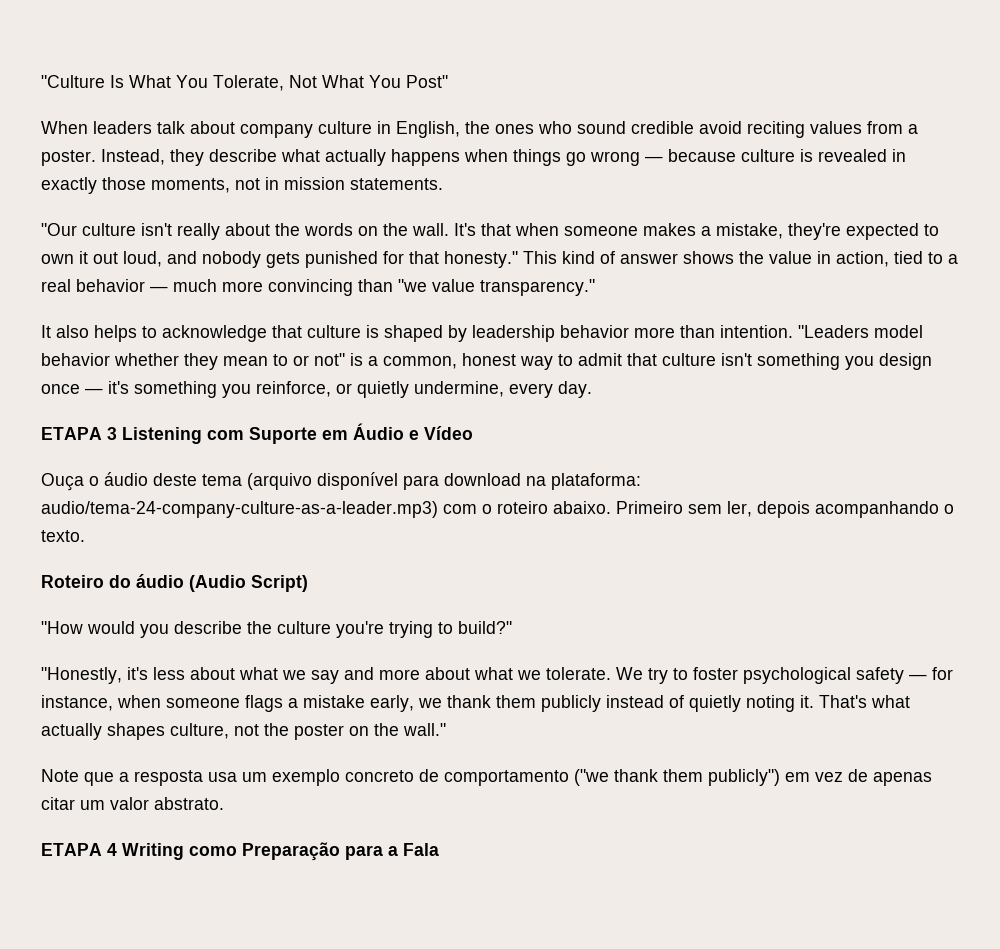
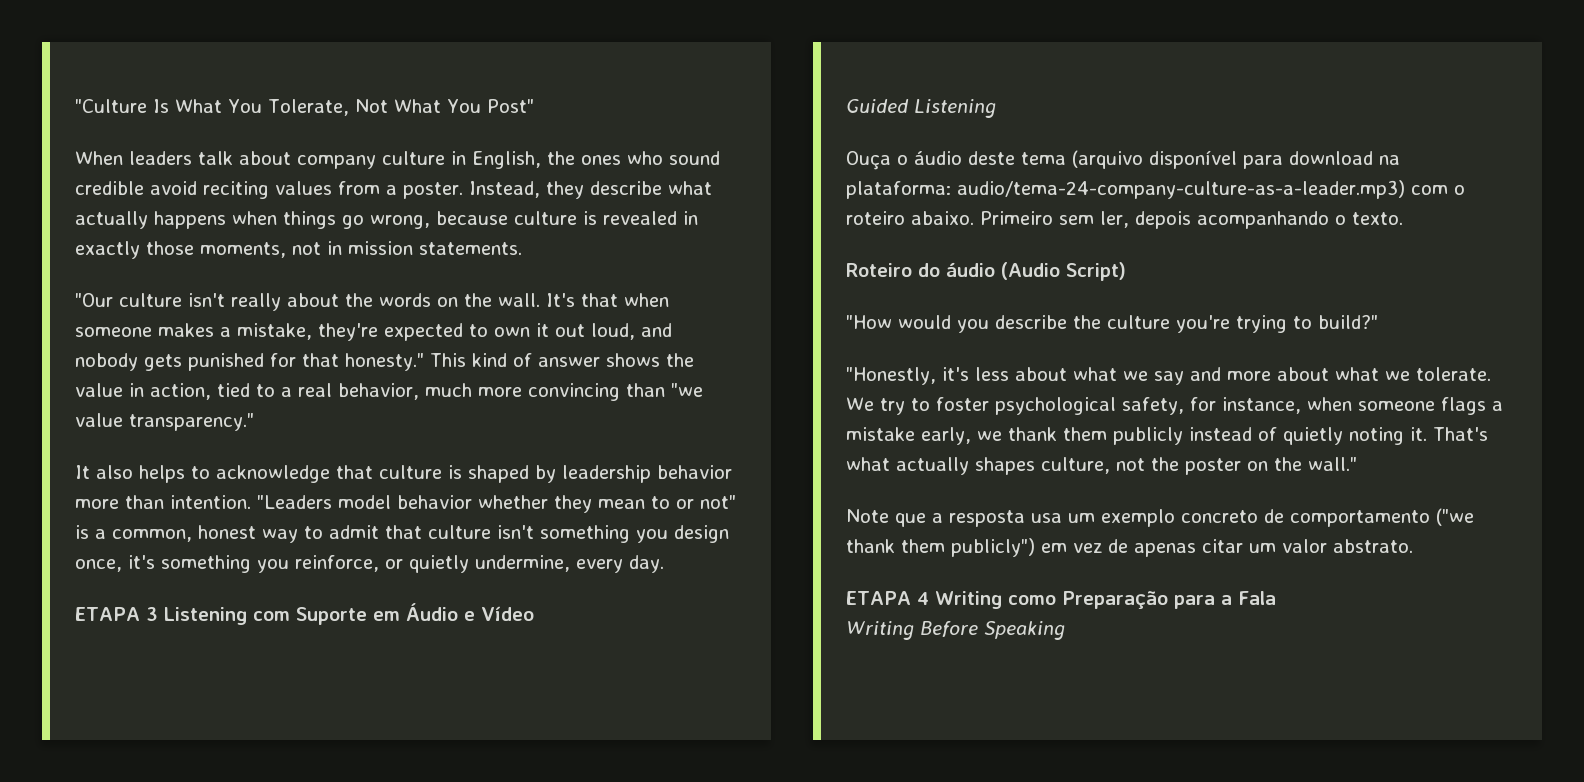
- Instead, they describe what actually happens when things go wrong — because culture is revealed in exactly those moments, not in mission statements.
+ Instead, they describe what actually happens when things go wrong, because culture is revealed in exactly those moments, not in mission statements.
- This kind of answer shows the value in action, tied to a real behavior — much more convincing than "we value transparency."
+ This kind of answer shows the value in action, tied to a real behavior, much more convincing than "we value transparency."
- "Leaders model behavior whether they mean to or not" is a common, honest way to admit that culture isn't something you design once — it's something you reinforce, or quietly undermine, every day.
+ "Leaders model behavior whether they mean to or not" is a common, honest way to admit that culture isn't something you design once, it's something you reinforce, or quietly undermine, every day.
+ Guided Listening
- We try to foster psychological safety — for instance, when someone flags a mistake early, we thank them publicly instead of quietly noting it.
+ We try to foster psychological safety, for instance, when someone flags a mistake early, we thank them publicly instead of quietly noting it.
+ Writing Before Speaking

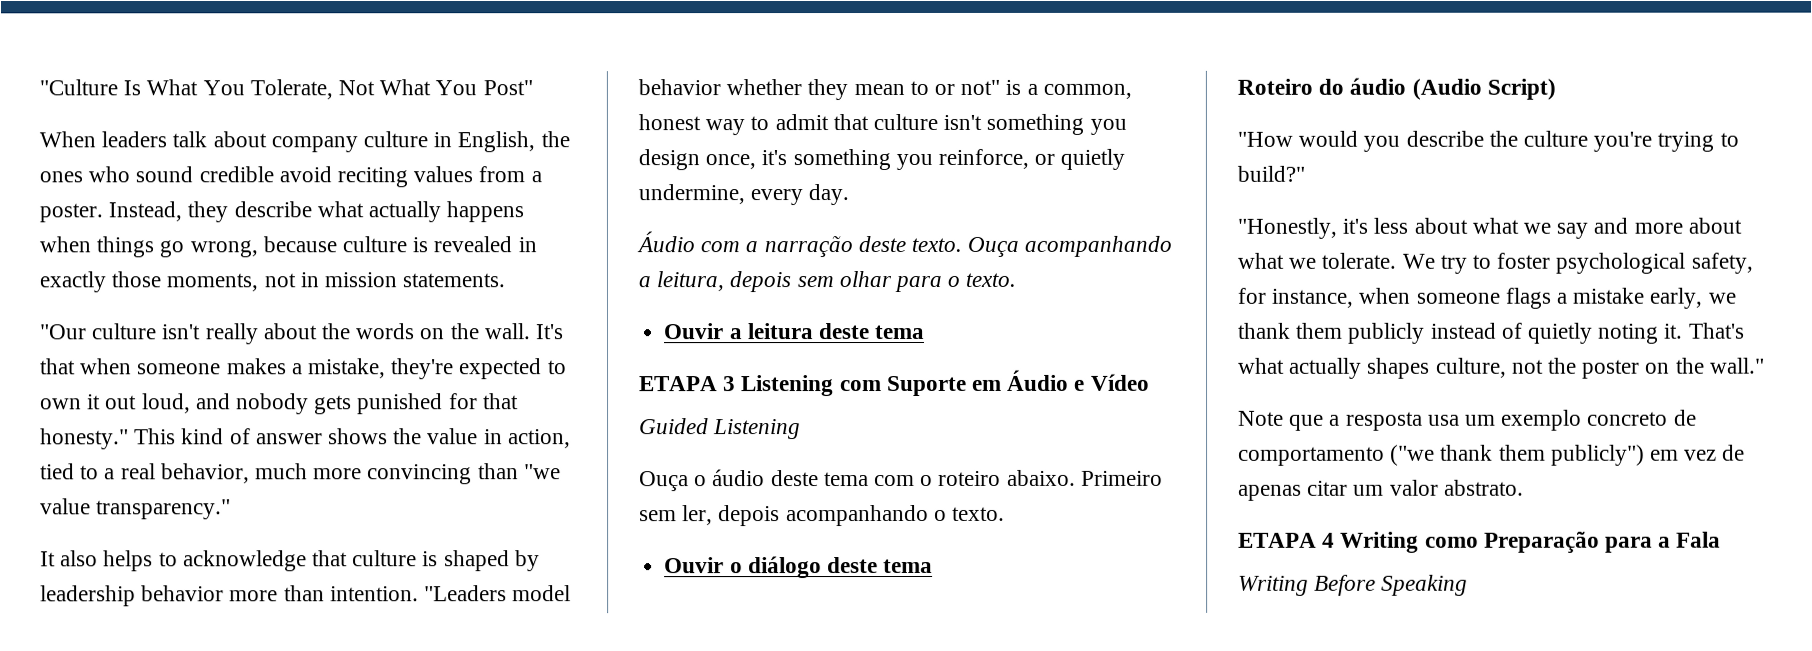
+ Áudio com a narração deste texto. Ouça acompanhando a leitura, depois sem olhar para o texto.
+ Ouvir a leitura deste tema
- Ouça o áudio deste tema (arquivo disponível para download na plataforma: audio/tema-24-company-culture-as-a-leader.mp3) com o roteiro abaixo.
+ Ouça o áudio deste tema com o roteiro abaixo.
+ Ouvir o diálogo deste tema

